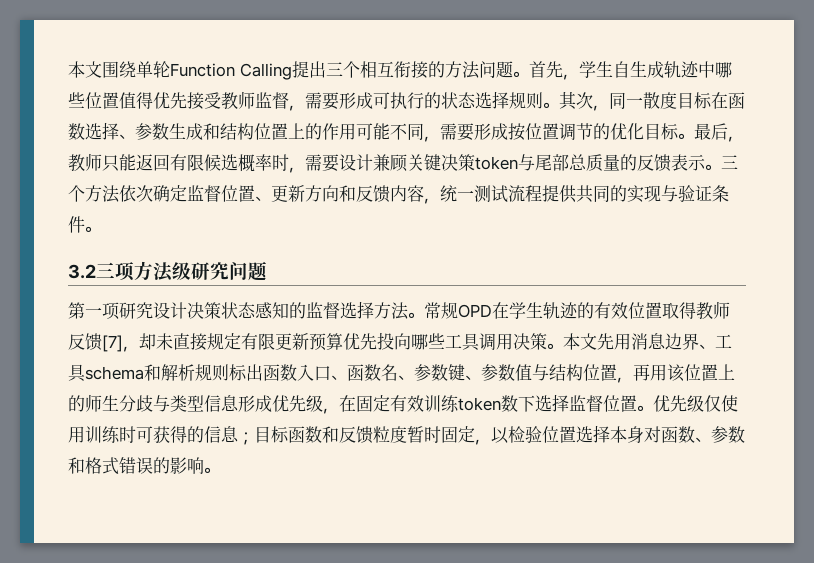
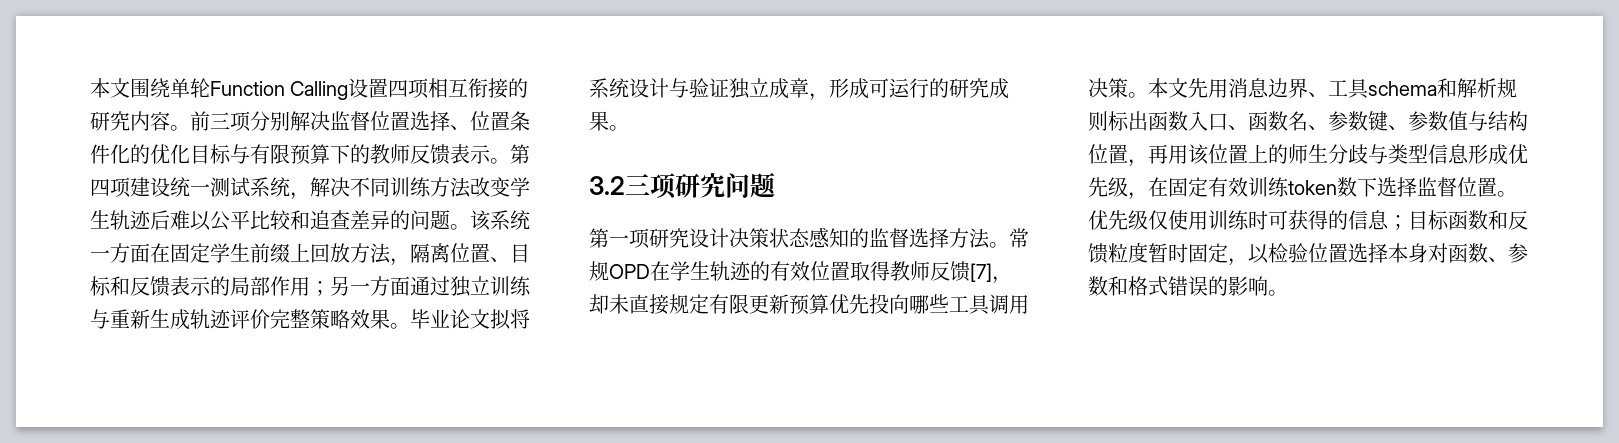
- 本文围绕单轮Function Calling提出三个相互衔接的方法问题。首先，学生自生成轨迹中哪些位置值得优先接受教师监督，需要形成可执行的状态选择规则。其次，同一散度目标在函数选择、参数生成和结构位置上的作用可能不同，需要形成按位置调节的优化目标。最后，教师只能返回有限候选概率时，需要设计兼顾关键决策token与尾部总质量的反馈表示。三个方法依次确定监督位置、更新方向和反馈内容，统一测试流程提供共同的实现与验证条件。
+ 本文围绕单轮Function Calling设置四项相互衔接的研究内容。前三项分别解决监督位置选择、位置条件化的优化目标与有限预算下的教师反馈表示。第四项建设统一测试系统，解决不同训练方法改变学生轨迹后难以公平比较和追查差异的问题。该系统一方面在固定学生前缀上回放方法，隔离位置、目标和反馈表示的局部作用；另一方面通过独立训练与重新生成轨迹评价完整策略效果。毕业论文拟将系统设计与验证独立成章，形成可运行的研究成果。
- 3.2三项方法级研究问题
+ 3.2三项研究问题

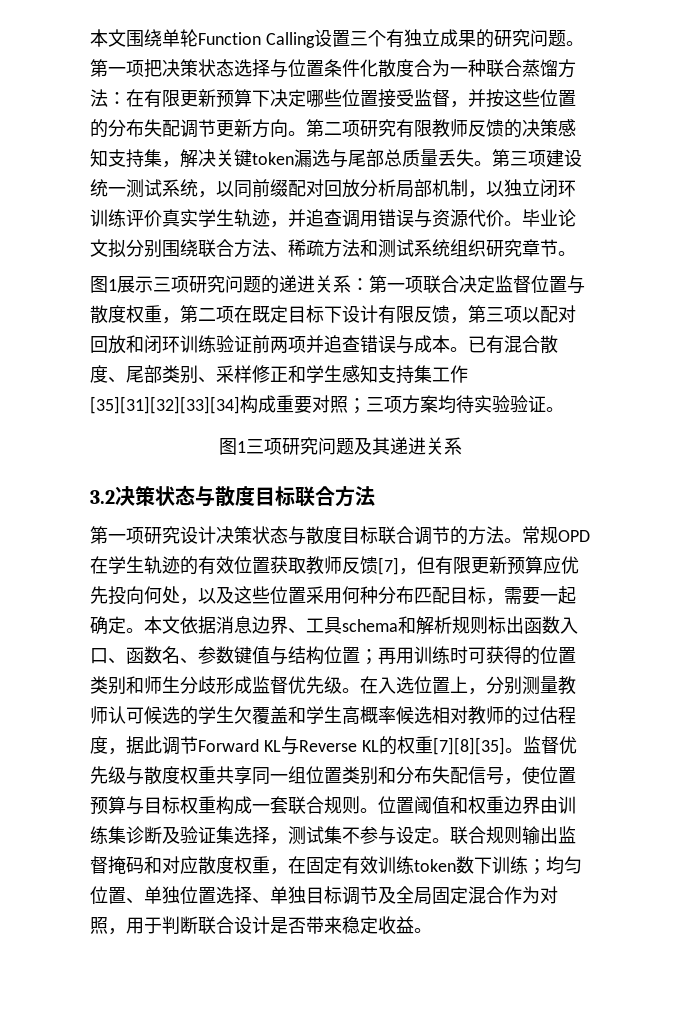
- 本文围绕单轮Function Calling设置四项相互衔接的研究内容。前三项分别解决监督位置选择、位置条件化的优化目标与有限预算下的教师反馈表示。第四项建设统一测试系统，解决不同训练方法改变学生轨迹后难以公平比较和追查差异的问题。该系统一方面在固定学生前缀上回放方法，隔离位置、目标和反馈表示的局部作用；另一方面通过独立训练与重新生成轨迹评价完整策略效果。毕业论文拟将系统设计与验证独立成章，形成可运行的研究成果。
- 3.2三项研究问题
+ 本文围绕单轮Function Calling设置三个有独立成果的研究问题。第一项把决策状态选择与位置条件化散度合为一种联合蒸馏方法：在有限更新预算下决定哪些位置接受监督，并按这些位置的分布失配调节更新方向。第二项研究有限教师反馈的决策感知支持集，解决关键token漏选与尾部总质量丢失。第三项建设统一测试系统，以同前缀配对回放分析局部机制，以独立闭环训练评价真实学生轨迹，并追查调用错误与资源代价。毕业论文拟分别围绕联合方法、稀疏方法和测试系统组织研究章节。
+ 图1展示三项研究问题的递进关系：第一项联合决定监督位置与散度权重，第二项在既定目标下设计有限反馈，第三项以配对回放和闭环训练验证前两项并追查错误与成本。已有混合散度、尾部类别、采样修正和学生感知支持集工作[35][31][32][33][34]构成重要对照；三项方案均待实验验证。
+ 图1三项研究问题及其递进关系
+ 3.2决策状态与散度目标联合方法
- 第一项研究设计决策状态感知的监督选择方法。
+ 第一项研究设计决策状态与散度目标联合调节的方法。
- 常规OPD在学生轨迹的有效位置取得教师反馈[7]，却未直接规定有限更新预算优先投向哪些工具调用决策。本文先用消息边界、工具schema和解析规则标出函数入口、函数名、参数键、参数值与结构位置，再用该位置上的师生分歧与类型信息形成优先级，在固定有效训练token数下选择监督位置。优先级仅使用训练时可获得的信息；目标函数和反馈粒度暂时固定，以检验位置选择本身对函数、参数和格式错误的影响。
+ 常规OPD在学生轨迹的有效位置获取教师反馈[7]，但有限更新预算应优先投向何处，以及这些位置采用何种分布匹配目标，需要一起确定。本文依据消息边界、工具schema和解析规则标出函数入口、函数名、参数键值与结构位置；再用训练时可获得的位置类别和师生分歧形成监督优先级。在入选位置上，分别测量教师认可候选的学生欠覆盖和学生高概率候选相对教师的过估程度，据此调节Forward KL与Reverse KL的权重[7][8][35]。监督优先级与散度权重共享同一组位置类别和分布失配信号，使位置预算与目标权重构成一套联合规则。位置阈值和权重边界由训练集诊断及验证集选择，测试集不参与设定。联合规则输出监督掩码和对应散度权重，在固定有效训练token数下训练；均匀位置、单独位置选择、单独目标调节及全局固定混合作为对照，用于判断联合设计是否带来稳定收益。

